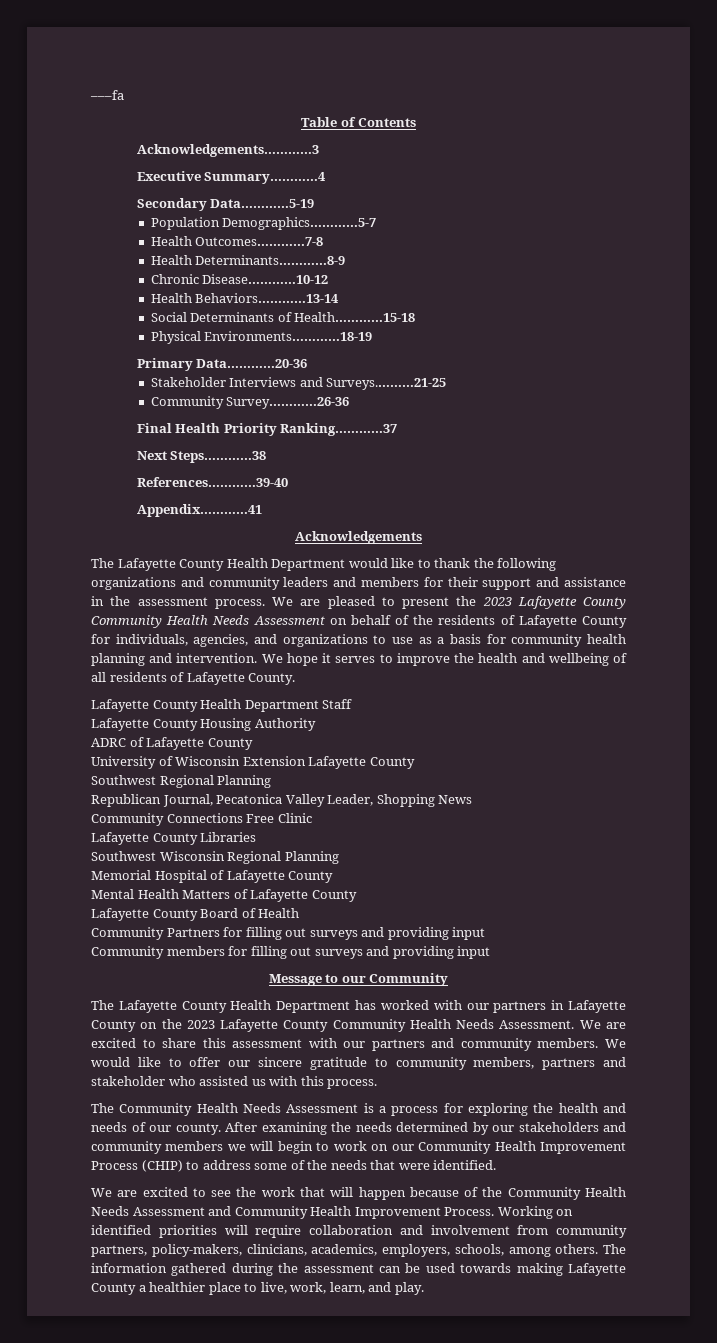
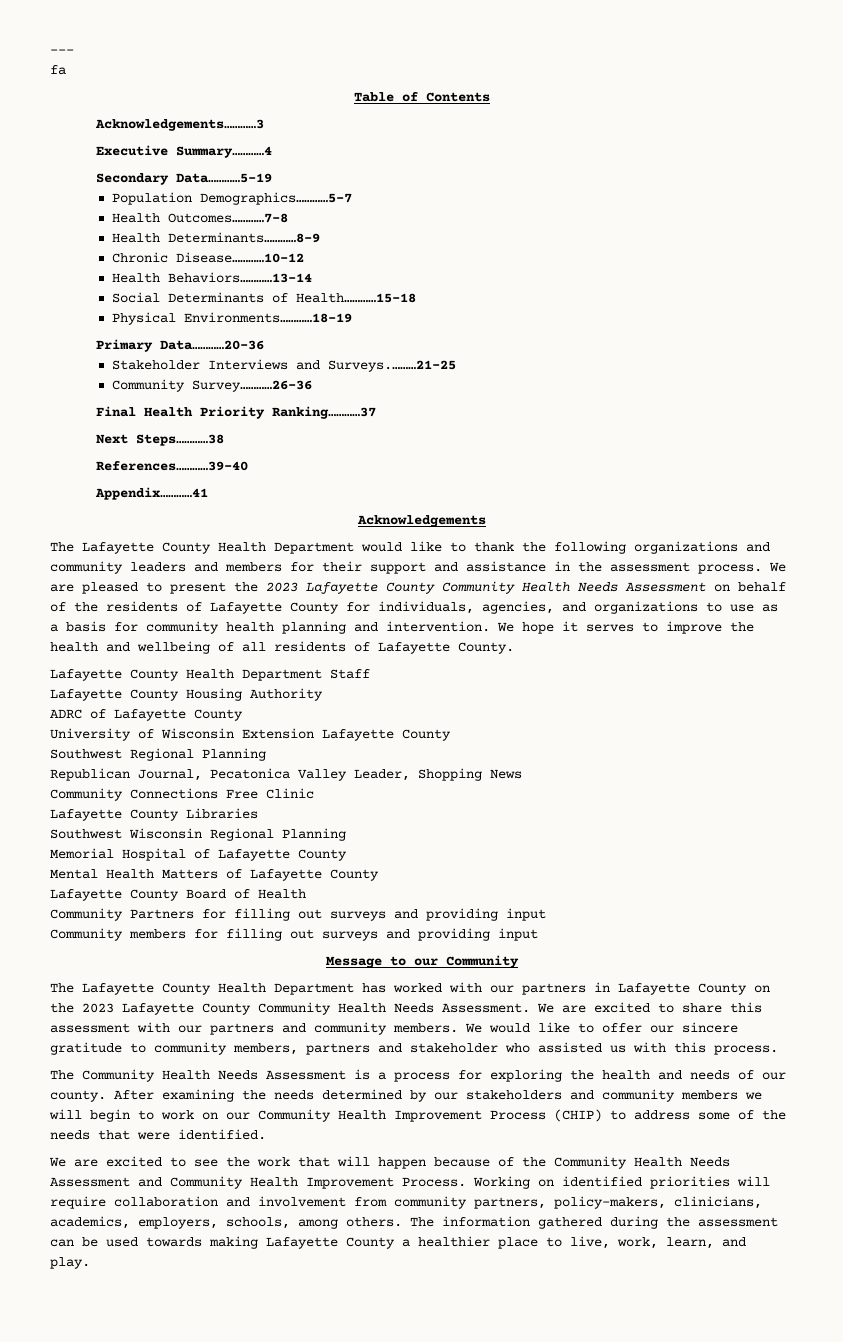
- –––fa
+ –––
+ fa

